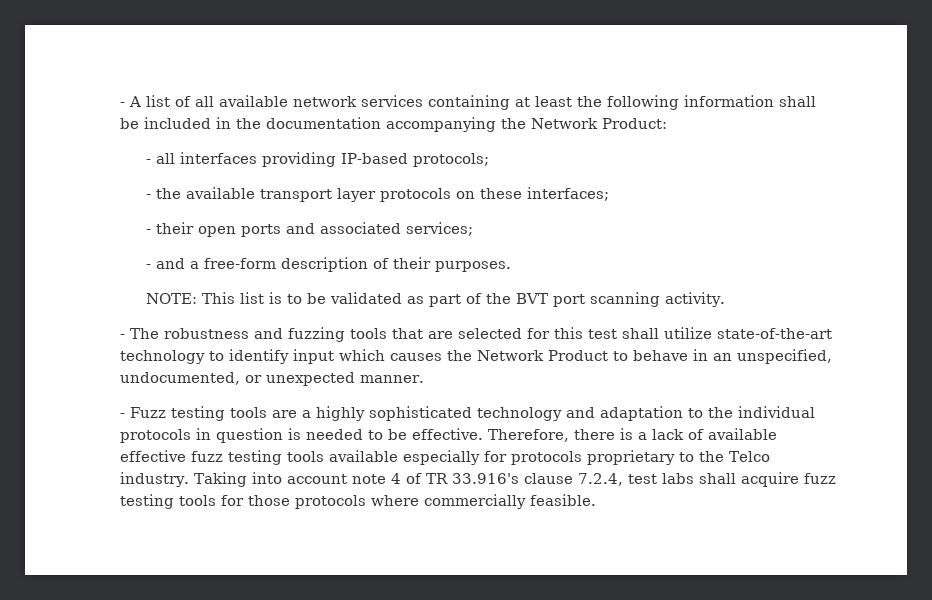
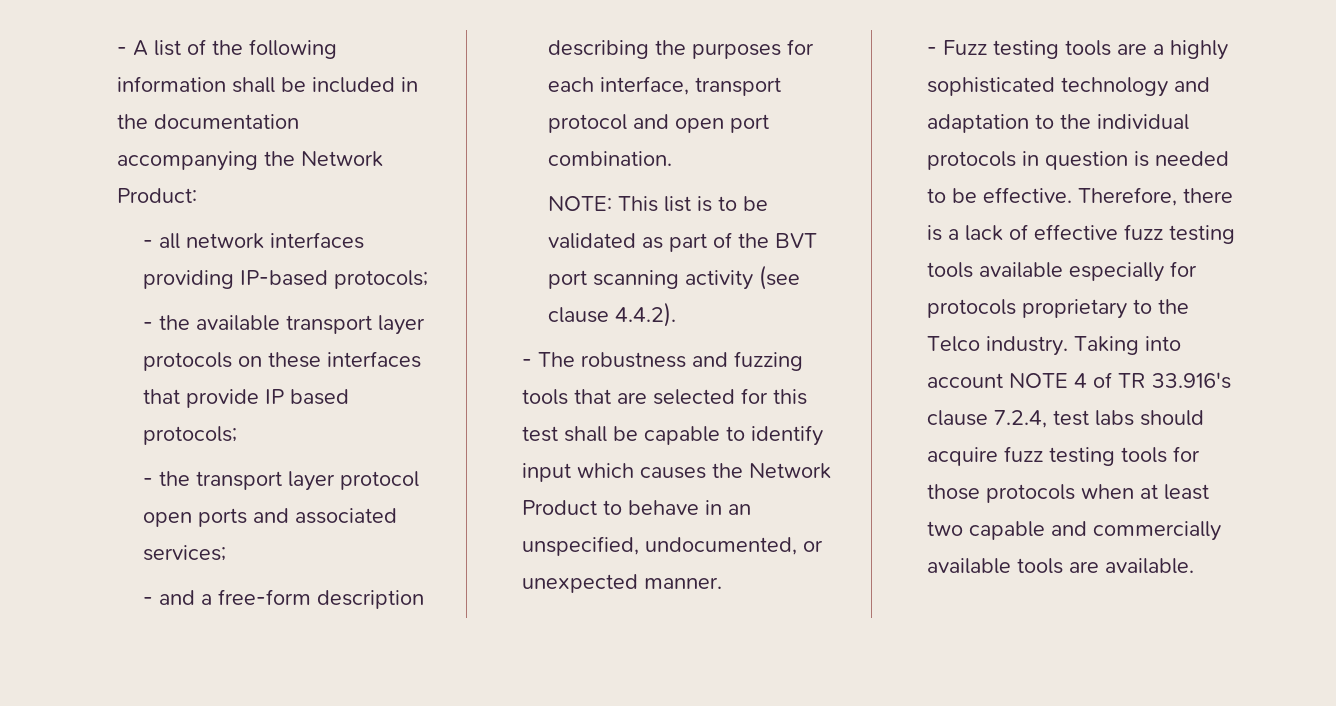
- - A list of all available network services containing at least the following information shall be included in the documentation accompanying the Network Product:
+ - A list of the following information shall be included in the documentation accompanying the Network Product:
- - all interfaces providing IP-based protocols;
+ - all network interfaces providing IP-based protocols;
- - the available transport layer protocols on these interfaces;
- - their open ports and associated services;
+ - the available transport layer protocols on these interfaces that provide IP based protocols;
+ - the transport layer protocol open ports and associated services;
- - and a free-form description of their purposes.
+ - and a free-form description describing the purposes for each interface, transport protocol and open port combination.
- NOTE: This list is to be validated as part of the BVT port scanning activity.
+ NOTE: This list is to be validated as part of the BVT port scanning activity (see clause 4.4.2).
- - The robustness and fuzzing tools that are selected for this test shall utilize state-of-the-art technology to identify input which causes the Network Product to behave in an unspecified, undocumented, or unexpected manner.
+ - The robustness and fuzzing tools that are selected for this test shall be capable to identify input which causes the Network Product to behave in an unspecified, undocumented, or unexpected manner.
- Therefore, there is a lack of available effective fuzz testing tools available especially for protocols proprietary to the Telco industry.
+ Therefore, there is a lack of effective fuzz testing tools available especially for protocols proprietary to the Telco industry.
- Taking into account note 4 of TR 33.916's clause 7.2.4, test labs shall acquire fuzz testing tools for those protocols where commercially feasible.
+ Taking into account NOTE 4 of TR 33.916's clause 7.2.4, test labs should acquire fuzz testing tools for those protocols when at least two capable and commercially available tools are available.

